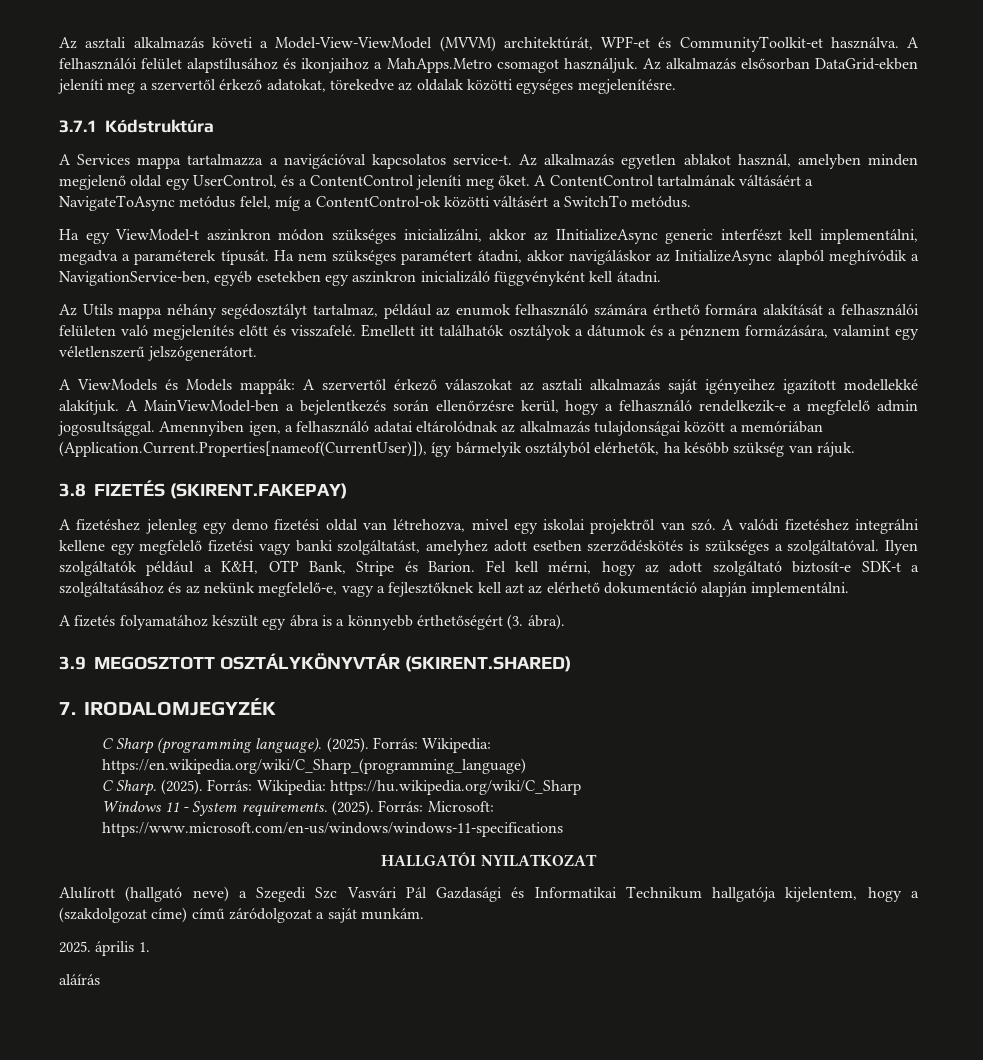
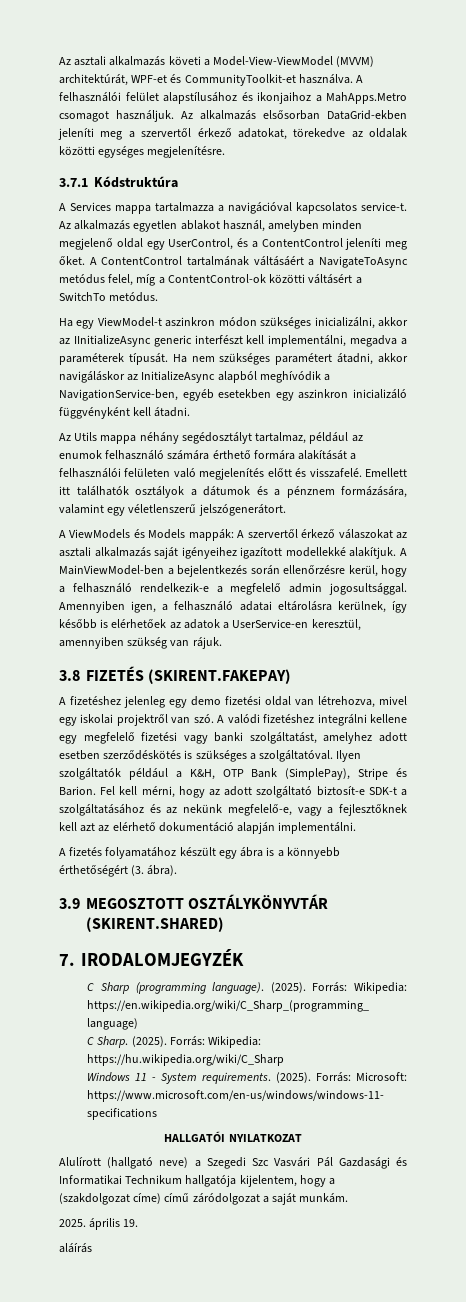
- Amennyiben igen, a felhasználó adatai eltárolódnak az alkalmazás tulajdonságai között a memóriában (Application.Current.Properties[nameof(CurrentUser)]), így bármelyik osztályból elérhetők, ha később szükség van rájuk.
+ Amennyiben igen, a felhasználó adatai eltárolásra kerülnek, így később is elérhetőek az adatok a UserService-en keresztül, amennyiben szükség van rájuk.
- Ilyen szolgáltatók például a K&H, OTP Bank, Stripe és Barion.
+ Ilyen szolgáltatók például a K&H, OTP Bank (SimplePay), Stripe és Barion.
- 2025. április 1.
+ 2025. április 19.

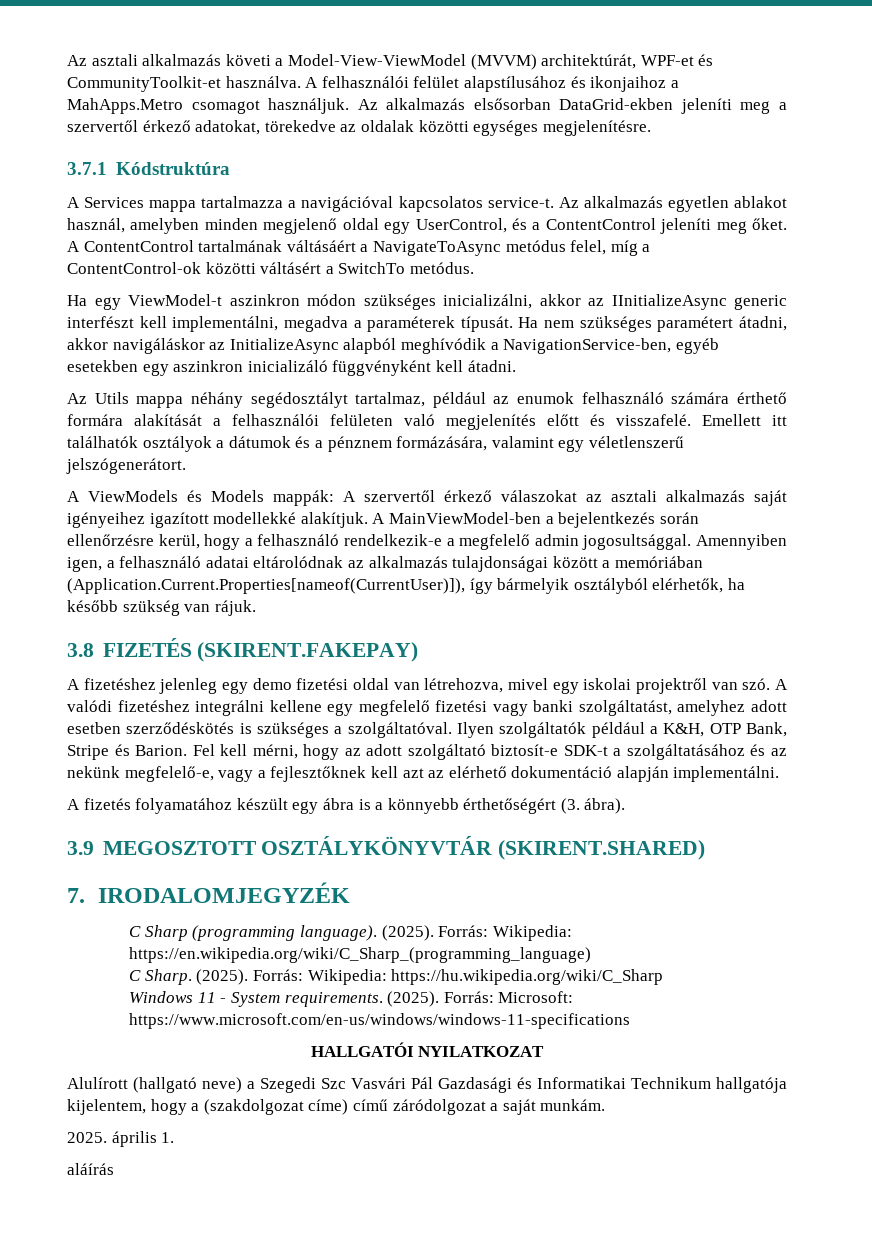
- Amennyiben igen, a felhasználó adatai eltárolásra kerülnek, így később is elérhetőek az adatok a UserService-en keresztül, amennyiben szükség van rájuk.
+ Amennyiben igen, a felhasználó adatai eltárolódnak az alkalmazás tulajdonságai között a memóriában (Application.Current.Properties[nameof(CurrentUser)]), így bármelyik osztályból elérhetők, ha később szükség van rájuk.
- Ilyen szolgáltatók például a K&H, OTP Bank (SimplePay), Stripe és Barion.
+ Ilyen szolgáltatók például a K&H, OTP Bank, Stripe és Barion.
- 2025. április 19.
+ 2025. április 1.

